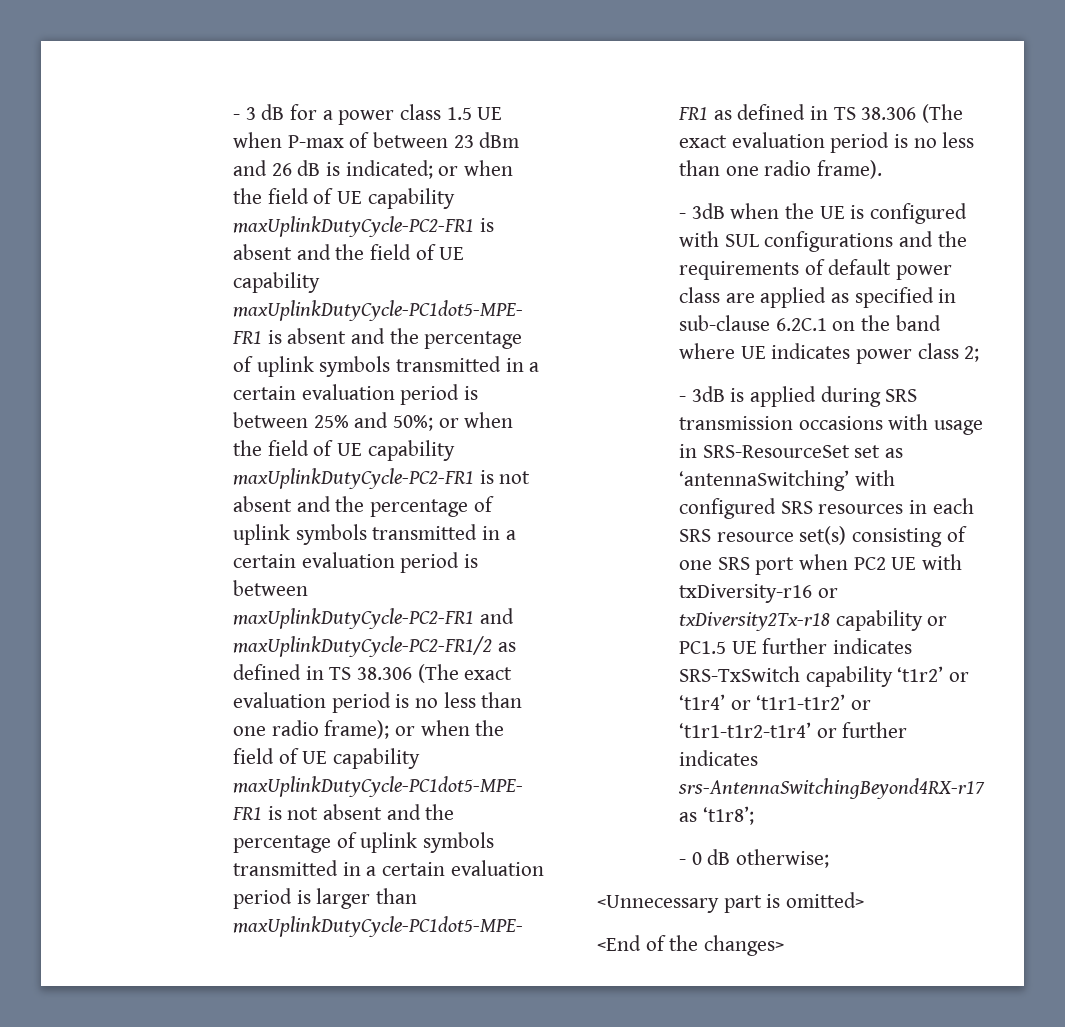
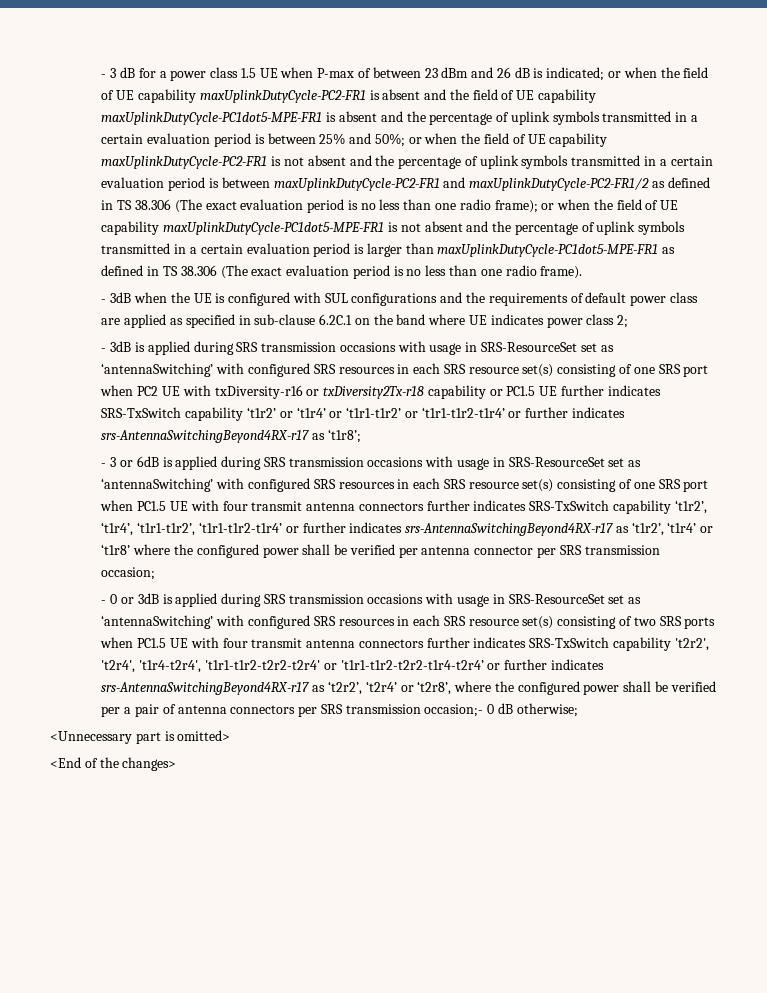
- - 0 dB otherwise;
+ - 3 or 6dB is applied during SRS transmission occasions with usage in SRS-ResourceSet set as ‘antennaSwitching’ with configured SRS resources in each SRS resource set(s) consisting of one SRS port when PC1.5 UE with four transmit antenna connectors further indicates SRS-TxSwitch capability ‘t1r2’, ‘t1r4’, ‘t1r1-t1r2’, ‘t1r1-t1r2-t1r4’ or further indicates srs-AntennaSwitchingBeyond4RX-r17 as ‘t1r2’, ‘t1r4’ or ‘t1r8’ where the configured power shall be verified per antenna connector per SRS transmission occasion;
+ - 0 or 3dB is applied during SRS transmission occasions with usage in SRS-ResourceSet set as ‘antennaSwitching’ with configured SRS resources in each SRS resource set(s) consisting of two SRS ports when PC1.5 UE with four transmit antenna connectors further indicates SRS-TxSwitch capability 't2r2', 't2r4', 't1r4-t2r4', 't1r1-t1r2-t2r2-t2r4' or 't1r1-t1r2-t2r2-t1r4-t2r4’ or further indicates srs-AntennaSwitchingBeyond4RX-r17 as ‘t2r2’, ‘t2r4’ or ‘t2r8’, where the configured power shall be verified per a pair of antenna connectors per SRS transmission occasion;- 0 dB otherwise;

